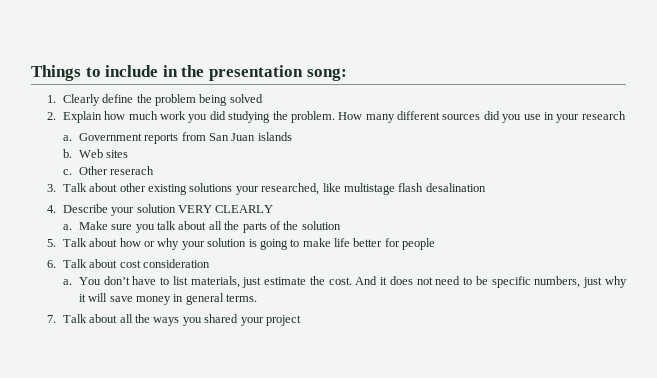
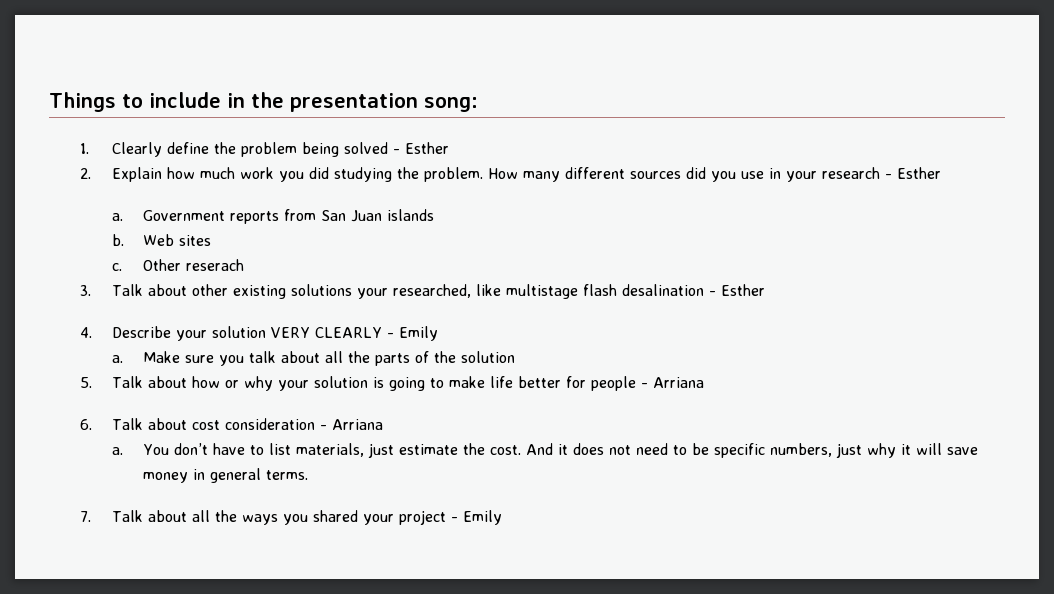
- 1. Clearly define the problem being solved
+ 1. Clearly define the problem being solved - Esther
- How many different sources did you use in your research
+ How many different sources did you use in your research - Esther
- 3. Talk about other existing solutions your researched, like multistage flash desalination
+ 3. Talk about other existing solutions your researched, like multistage flash desalination - Esther
- 4. Describe your solution VERY CLEARLY
+ 4. Describe your solution VERY CLEARLY - Emily
- 5. Talk about how or why your solution is going to make life better for people
+ 5. Talk about how or why your solution is going to make life better for people - Arriana
- 6. Talk about cost consideration
+ 6. Talk about cost consideration - Arriana
- 7. Talk about all the ways you shared your project
+ 7. Talk about all the ways you shared your project - Emily

